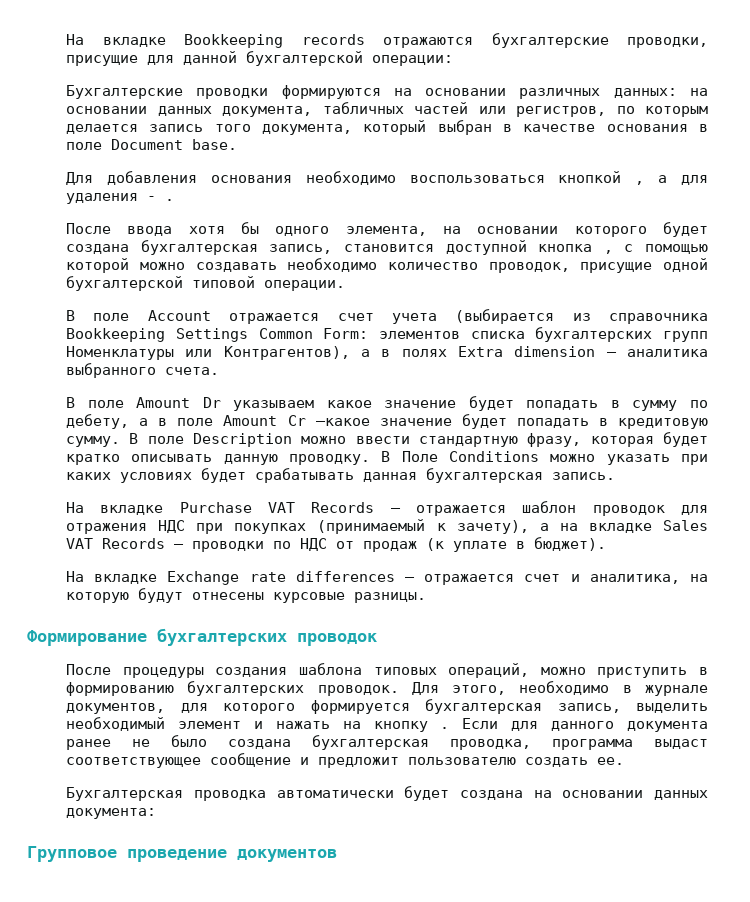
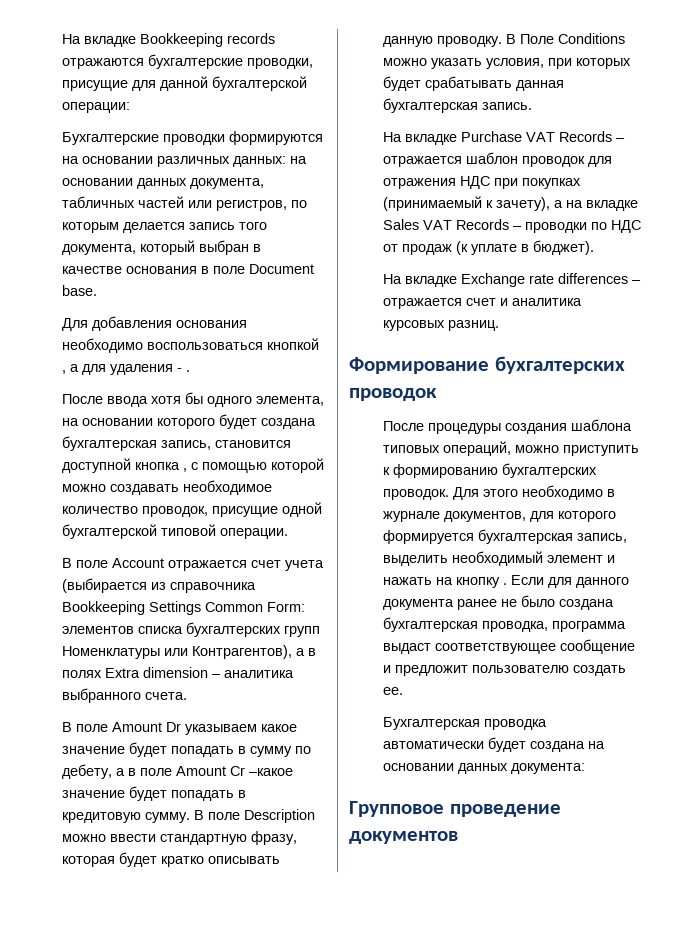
- После ввода хотя бы одного элемента, на основании которого будет создана бухгалтерская запись, становится доступной кнопка , с помощью которой можно создавать необходимо количество проводок, присущие одной бухгалтерской типовой операции.
+ После ввода хотя бы одного элемента, на основании которого будет создана бухгалтерская запись, становится доступной кнопка , с помощью которой можно создавать необходимое количество проводок, присущие одной бухгалтерской типовой операции.
- В Поле Conditions можно указать при каких условиях будет срабатывать данная бухгалтерская запись.
+ В Поле Conditions можно указать условия, при которых будет срабатывать данная бухгалтерская запись.
- На вкладке Exchange rate differences – отражается счет и аналитика, на которую будут отнесены курсовые разницы.
+ На вкладке Exchange rate differences – отражается счет и аналитика курсовых разниц.
- После процедуры создания шаблона типовых операций, можно приступить в формированию бухгалтерских проводок.
+ После процедуры создания шаблона типовых операций, можно приступить к формированию бухгалтерских проводок.
- Для этого, необходимо в журнале документов, для которого формируется бухгалтерская запись, выделить необходимый элемент и нажать на кнопку .
+ Для этого необходимо в журнале документов, для которого формируется бухгалтерская запись, выделить необходимый элемент и нажать на кнопку .

